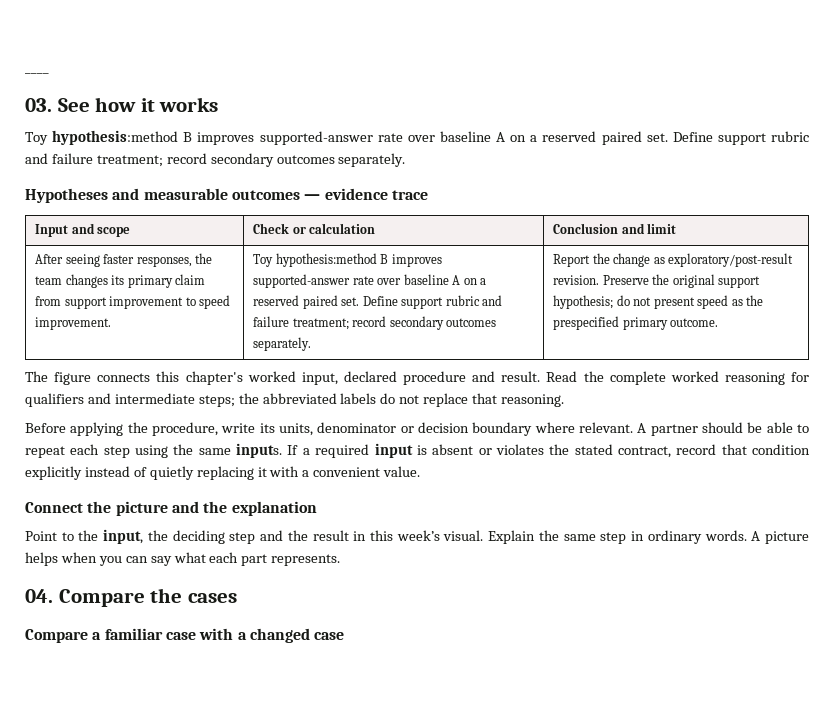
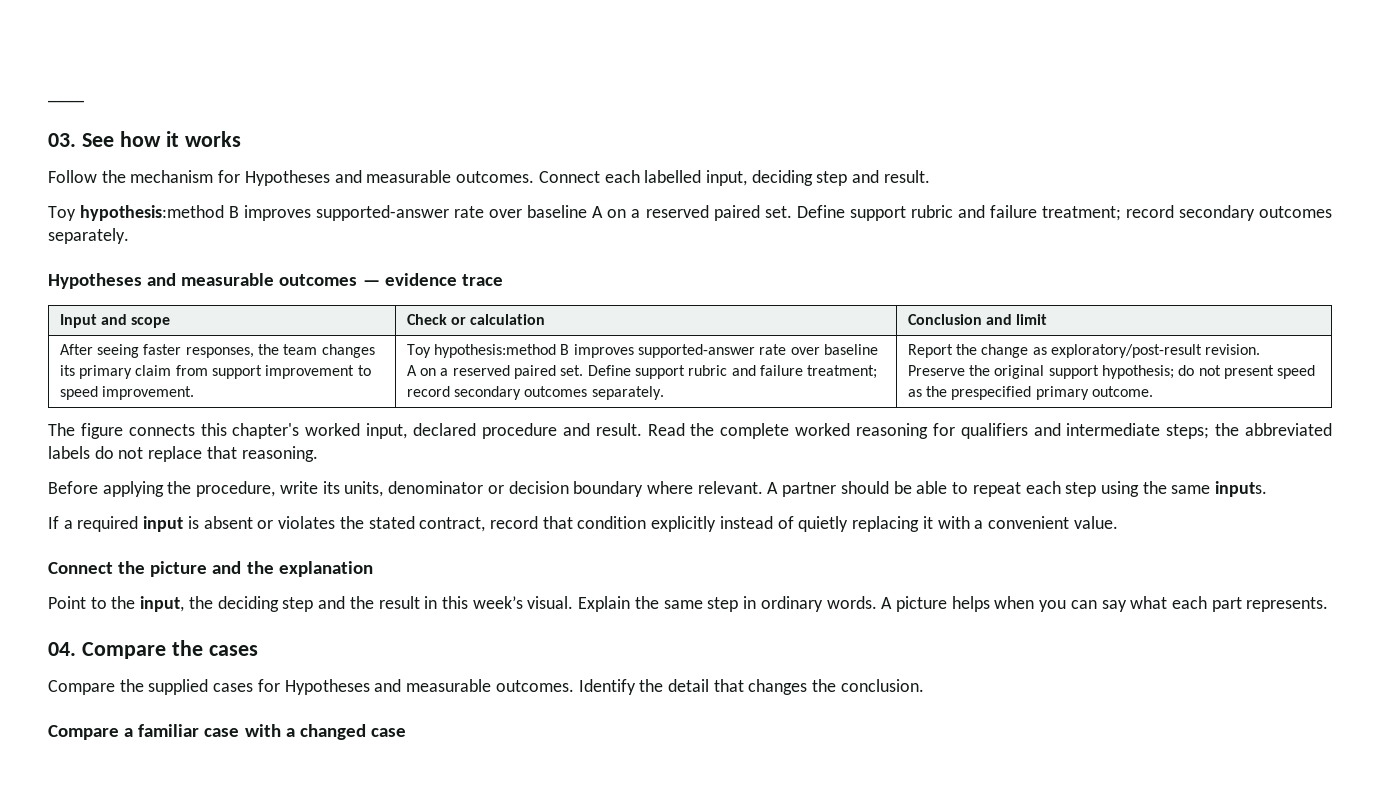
+ Follow the mechanism for Hypotheses and measurable outcomes. Connect each labelled input, deciding step and result.
- A partner should be able to repeat each step using the same inputs. If a required input is absent or violates the stated contract, record that condition explicitly instead of quietly replacing it with a convenient value.
+ A partner should be able to repeat each step using the same inputs.
+ If a required input is absent or violates the stated contract, record that condition explicitly instead of quietly replacing it with a convenient value.
+ Compare the supplied cases for Hypotheses and measurable outcomes. Identify the detail that changes the conclusion.

